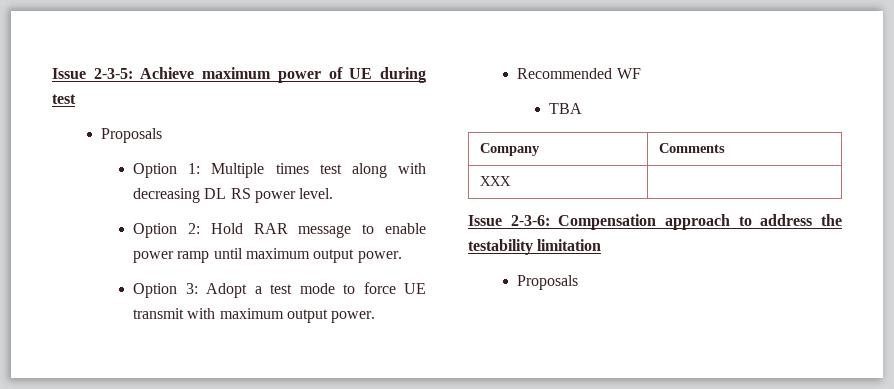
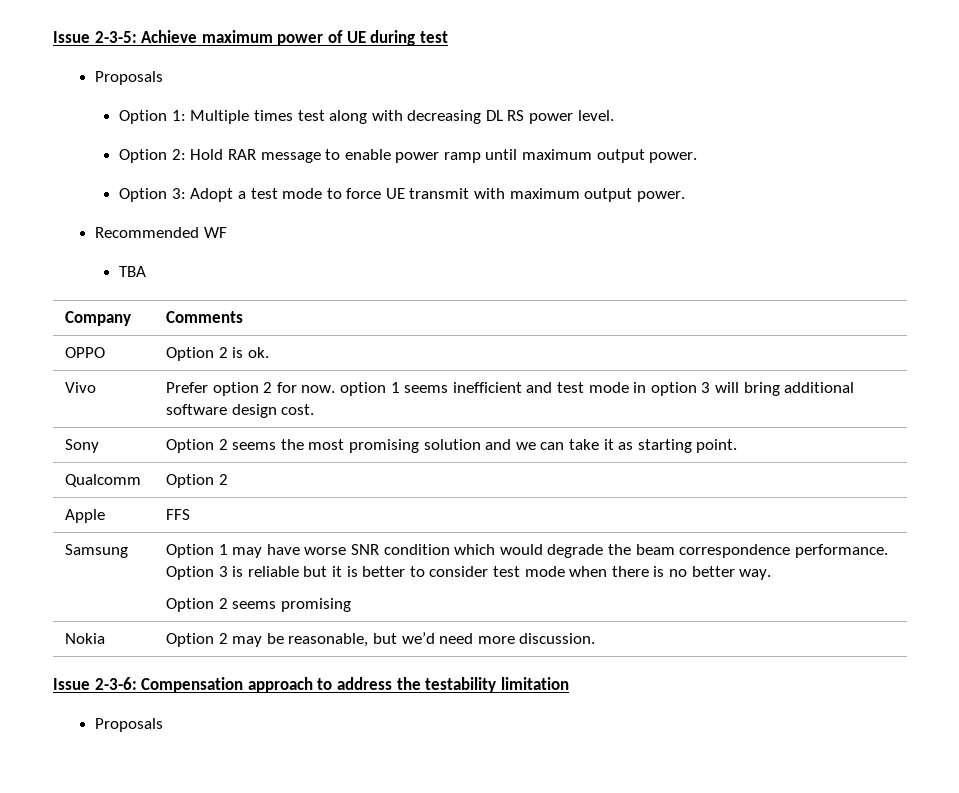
- XXX |
+ OPPO | Option 2 is ok.
+ Vivo | Prefer option 2 for now. option 1 seems inefficient and test mode in option 3 will bring additional software design cost.
+ Sony | Option 2 seems the most promising solution and we can take it as starting point.
+ Qualcomm | Option 2
+ Apple | FFS
+ Samsung | Option 1 may have worse SNR condition which would degrade the beam correspondence performance. Option 3 is reliable but it is better to consider test mode when there is no better way.
+ Option 2 seems promising
+ Nokia | Option 2 may be reasonable, but we’d need more discussion.

